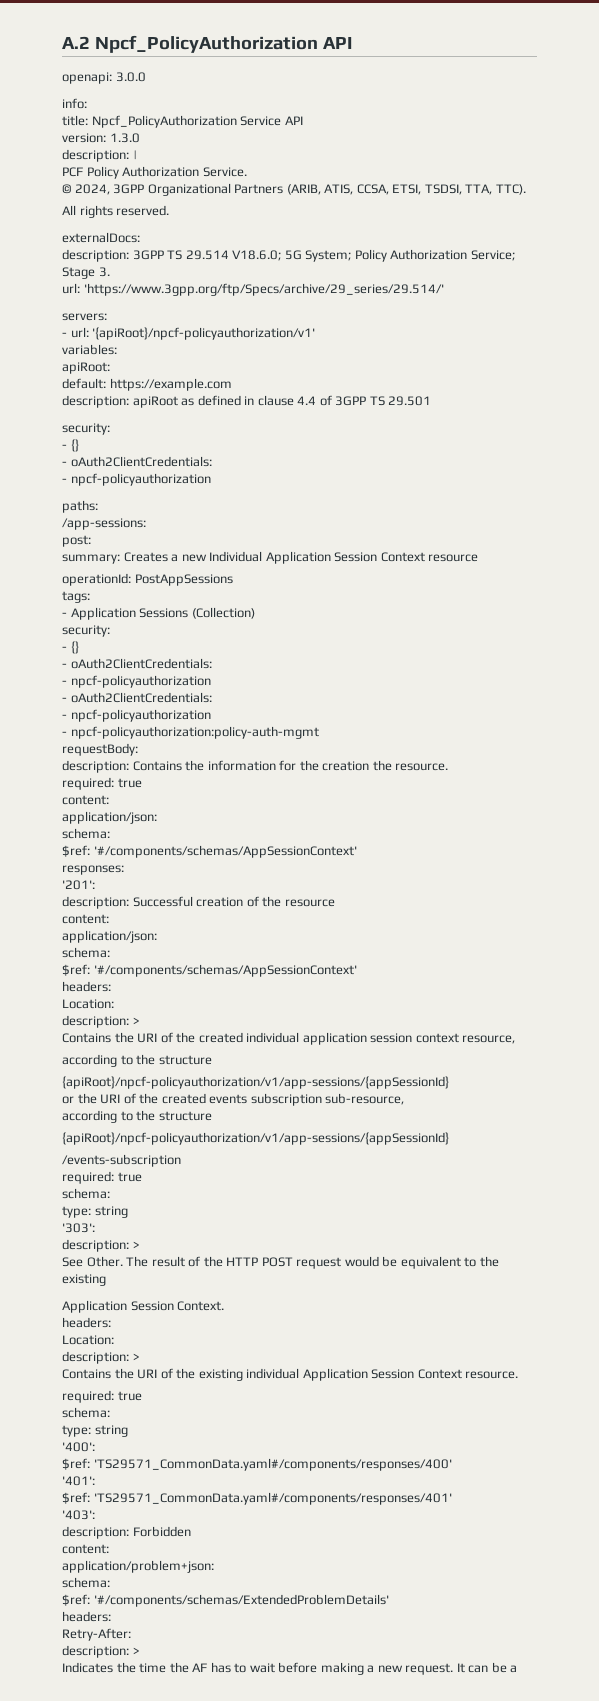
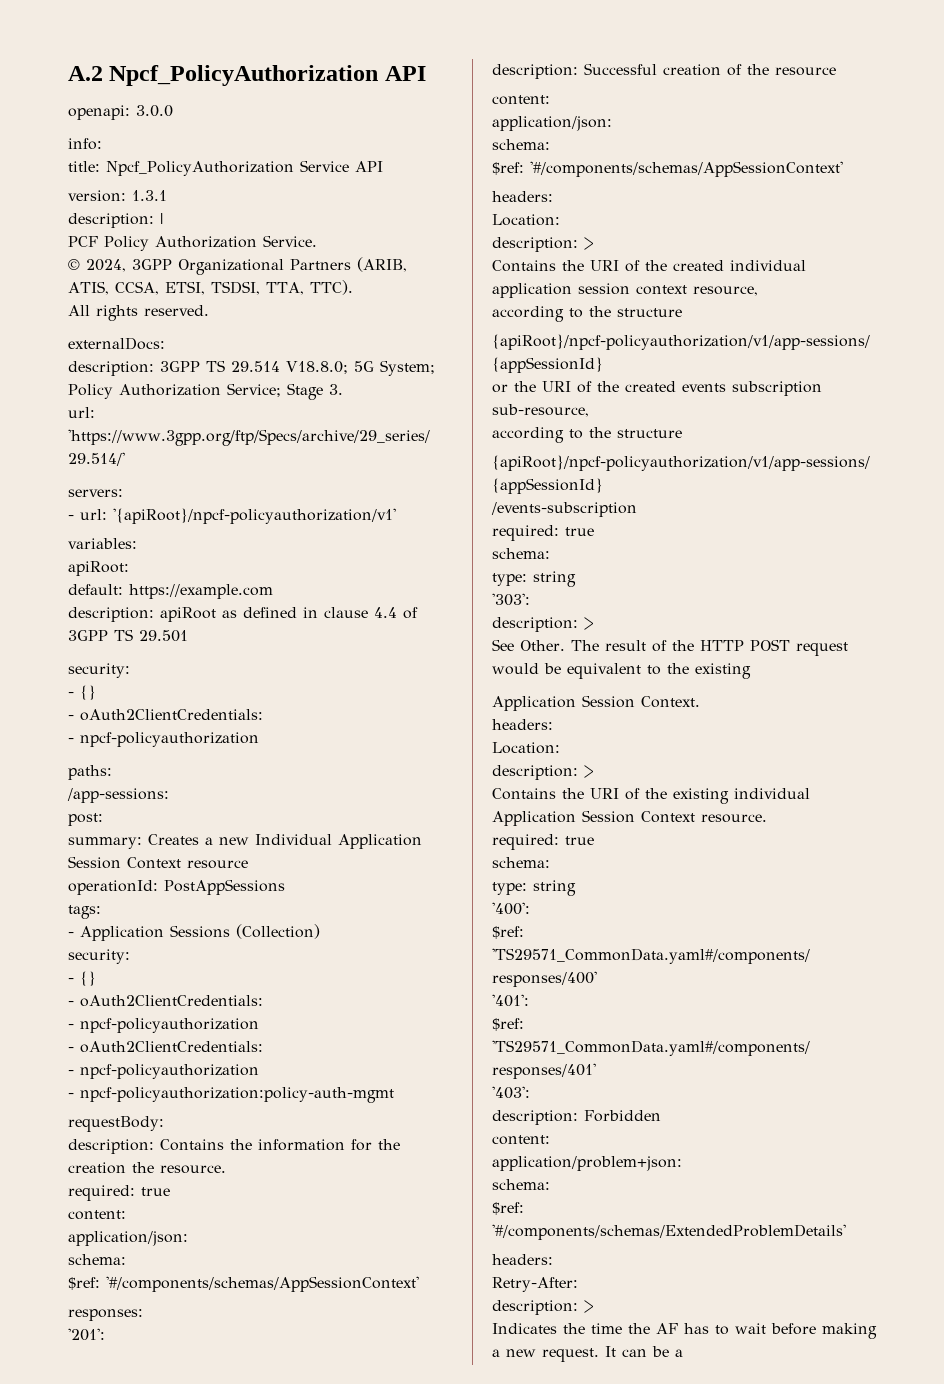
- version: 1.3.0
+ version: 1.3.1
- description: 3GPP TS 29.514 V18.6.0; 5G System; Policy Authorization Service; Stage 3.
+ description: 3GPP TS 29.514 V18.8.0; 5G System; Policy Authorization Service; Stage 3.

